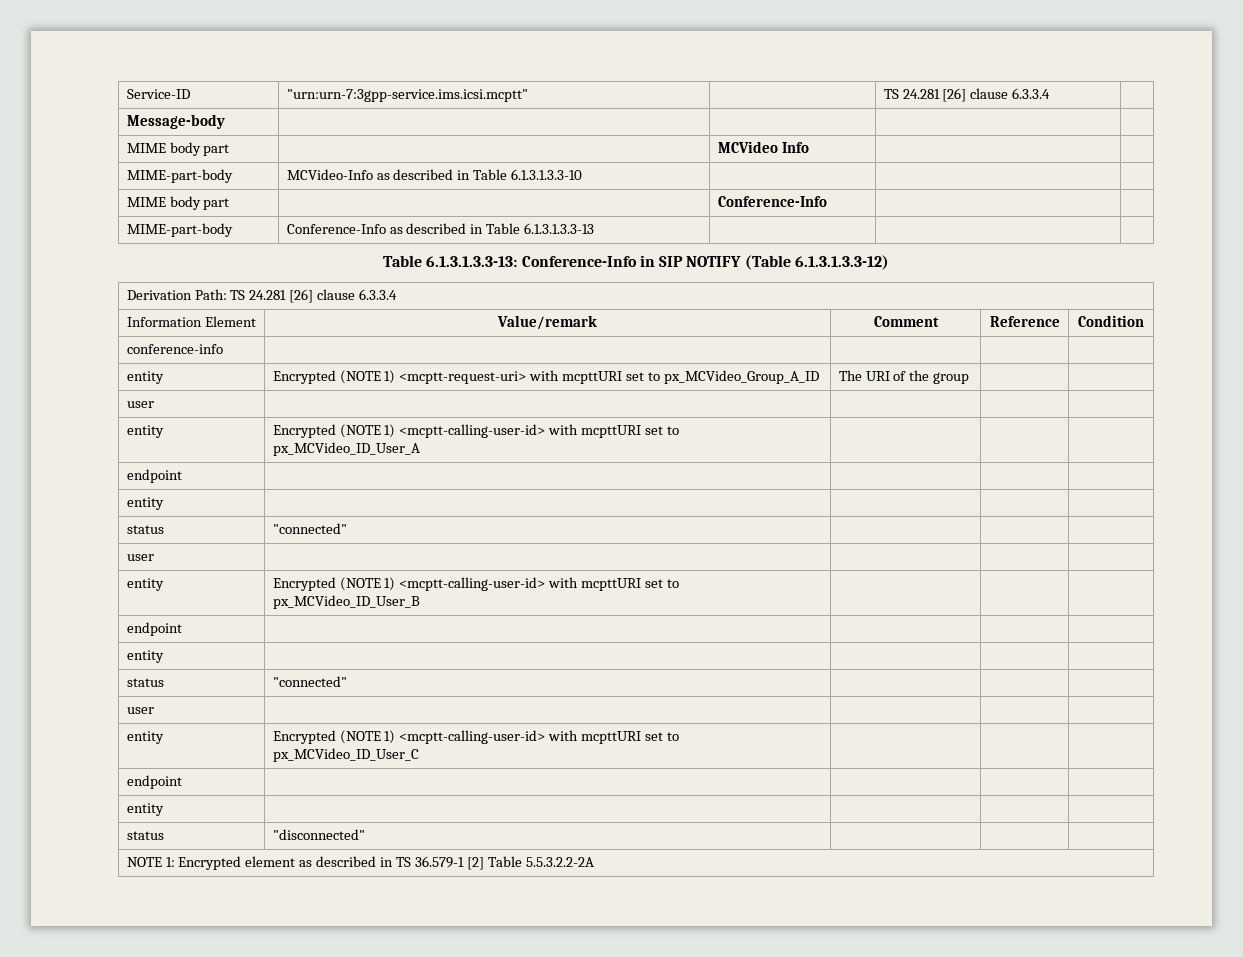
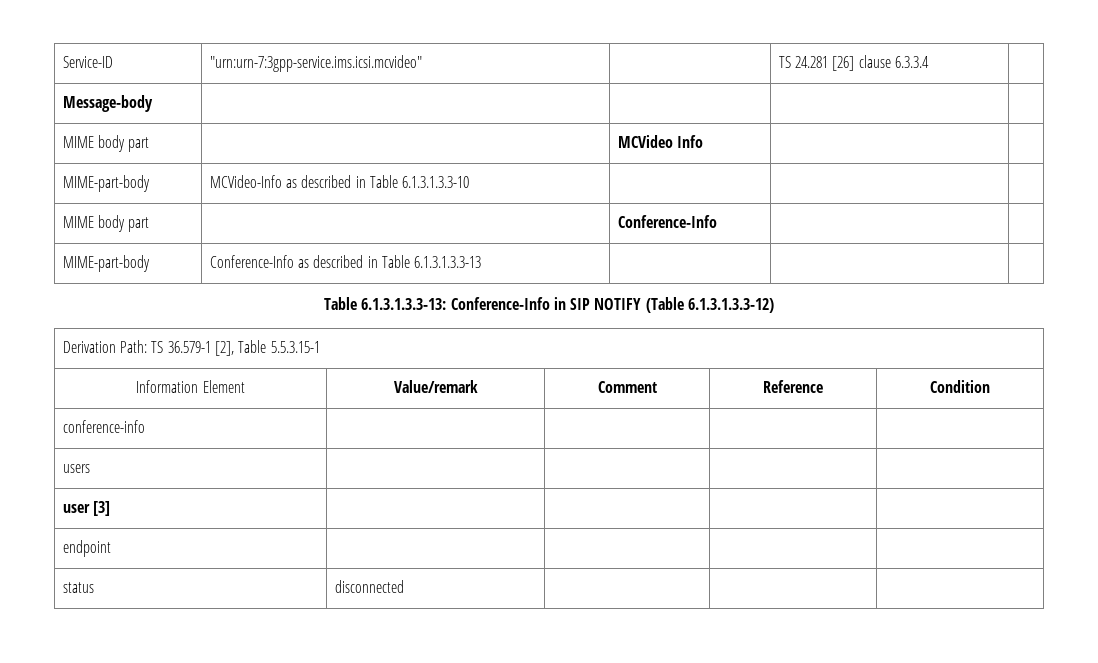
- Service-ID | "urn:urn-7:3gpp-service.ims.icsi.mcptt" | | TS 24.281 [26] clause 6.3.3.4 |
+ Service-ID | "urn:urn-7:3gpp-service.ims.icsi.mcvideo" | | TS 24.281 [26] clause 6.3.3.4 |
- Derivation Path: TS 24.281 [26] clause 6.3.3.4
+ Derivation Path: TS 36.579-1 [2], Table 5.5.3.15-1
- entity | Encrypted (NOTE 1) <mcptt-request-uri> with mcpttURI set to px_MCVideo_Group_A_ID | The URI of the group | |
- user | | | |
- entity | Encrypted (NOTE 1) <mcptt-calling-user-id> with mcpttURI set to px_MCVideo_ID_User_A | | |
+ users | | | |
+ user [3] | | | |
  endpoint | | | |
- entity | | | |
- status | "connected" | | |
- user | | | |
- entity | Encrypted (NOTE 1) <mcptt-calling-user-id> with mcpttURI set to px_MCVideo_ID_User_B | | |
- endpoint | | | |
- entity | | | |
- status | "connected" | | |
- user | | | |
- entity | Encrypted (NOTE 1) <mcptt-calling-user-id> with mcpttURI set to px_MCVideo_ID_User_C | | |
- endpoint | | | |
- entity | | | |
- status | "disconnected" | | |
- NOTE 1: Encrypted element as described in TS 36.579-1 [2] Table 5.5.3.2.2-2A
+ status | disconnected | | |

